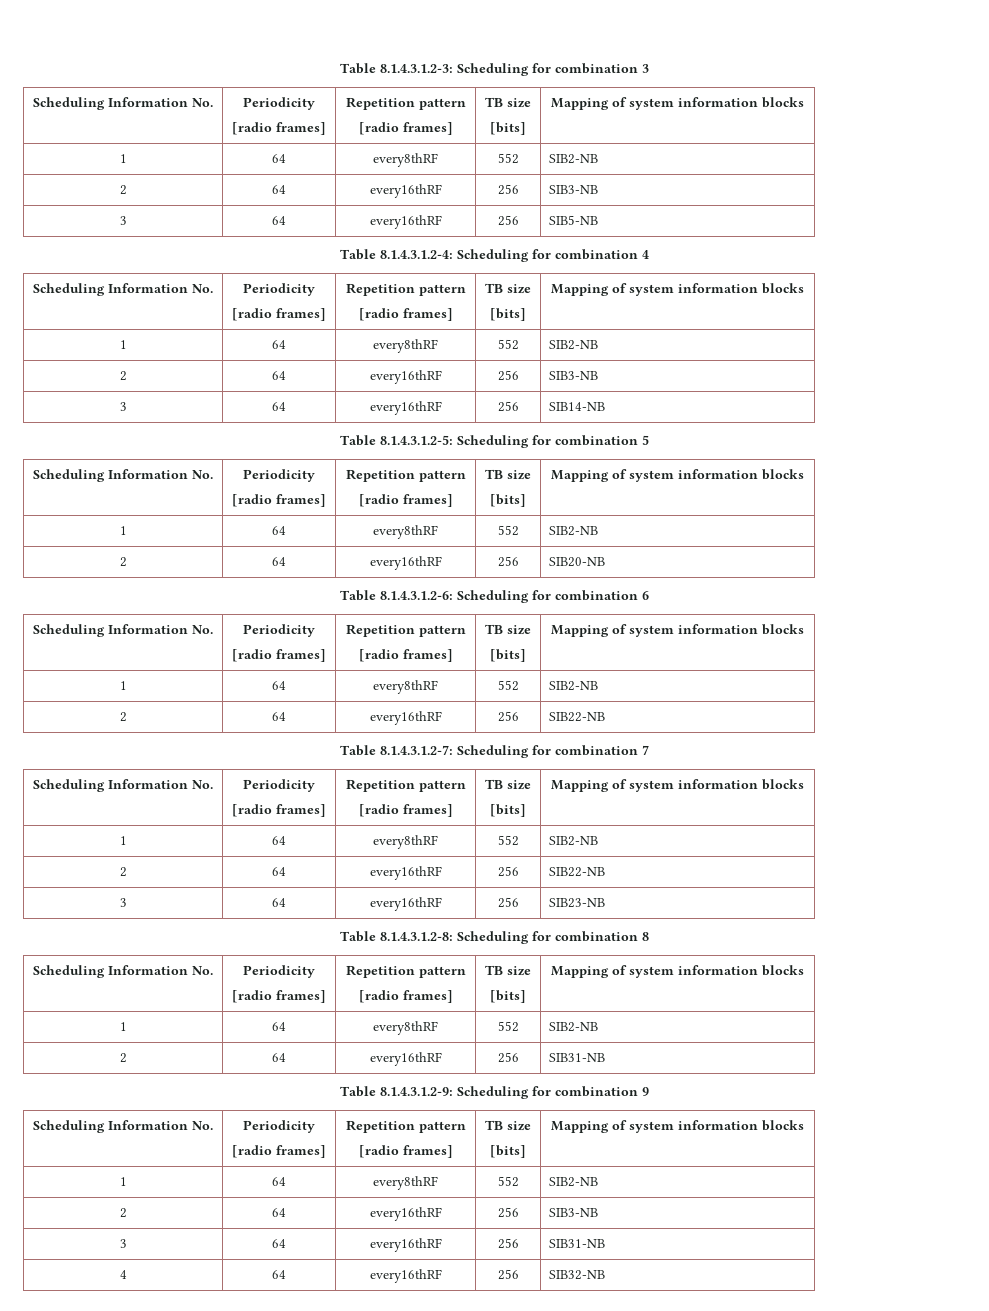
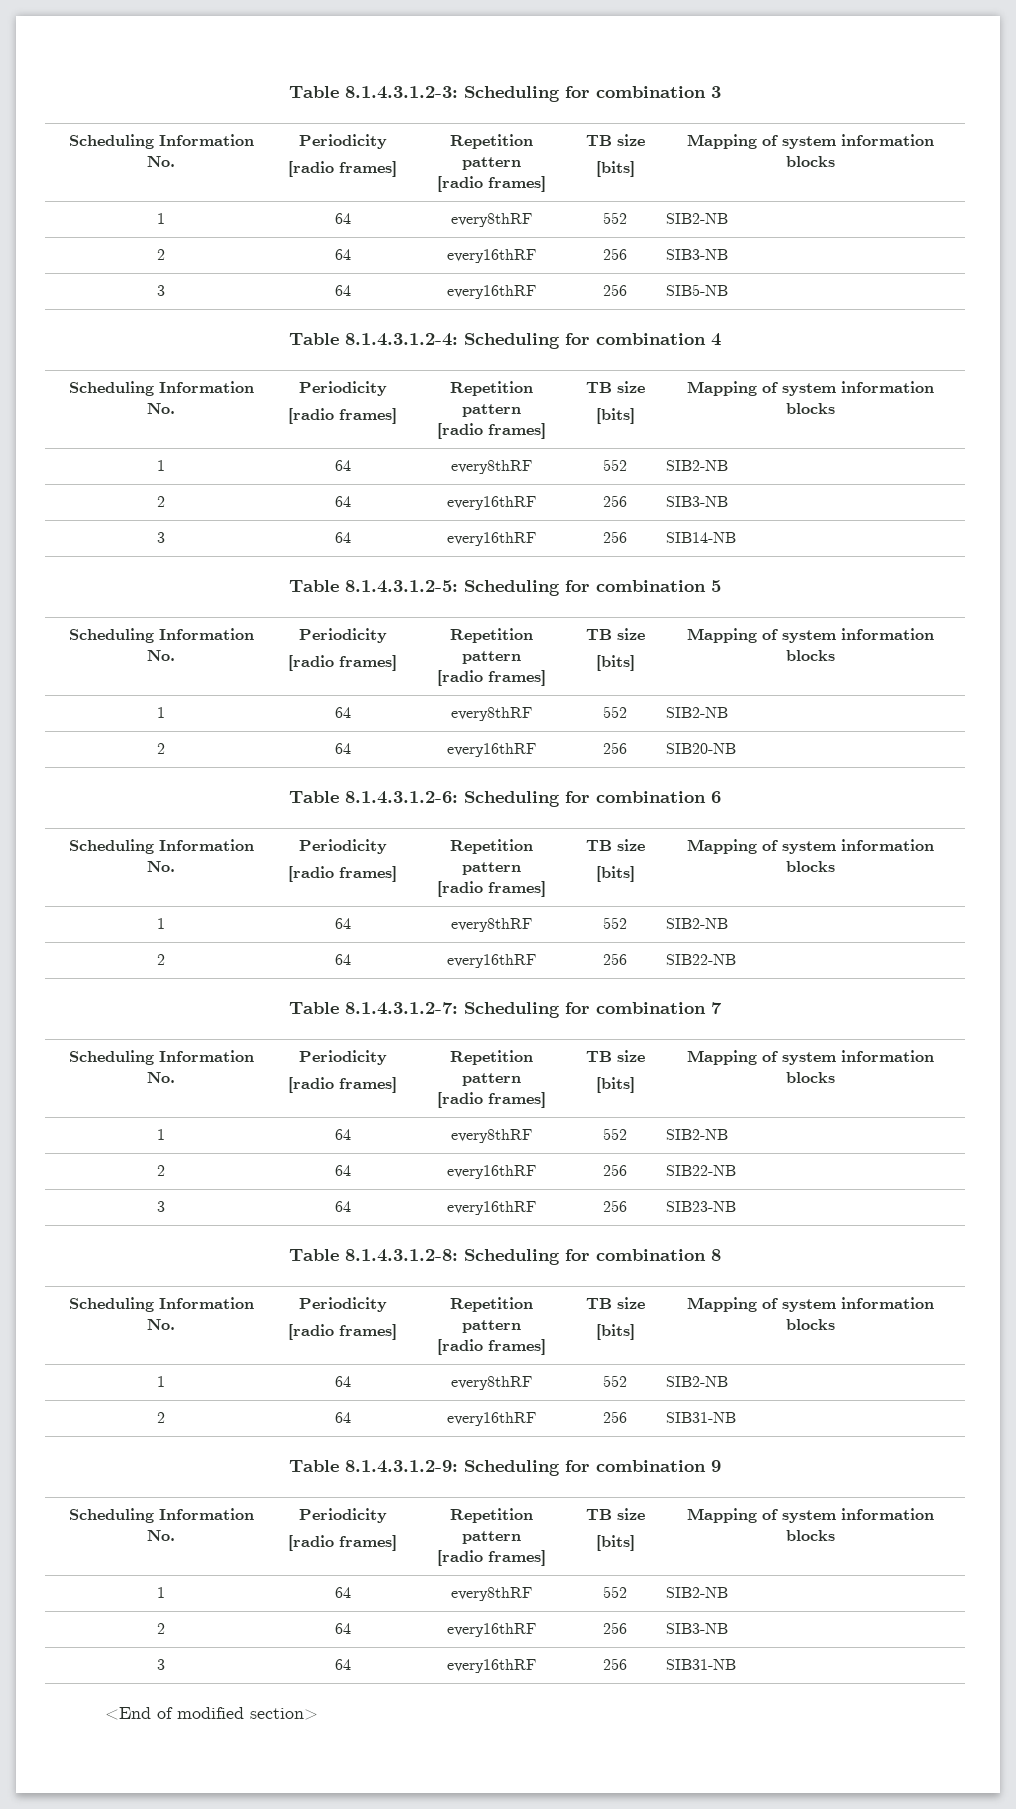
- 4 | 64 | every16thRF | 256 | SIB32-NB
+ <End of modified section>

